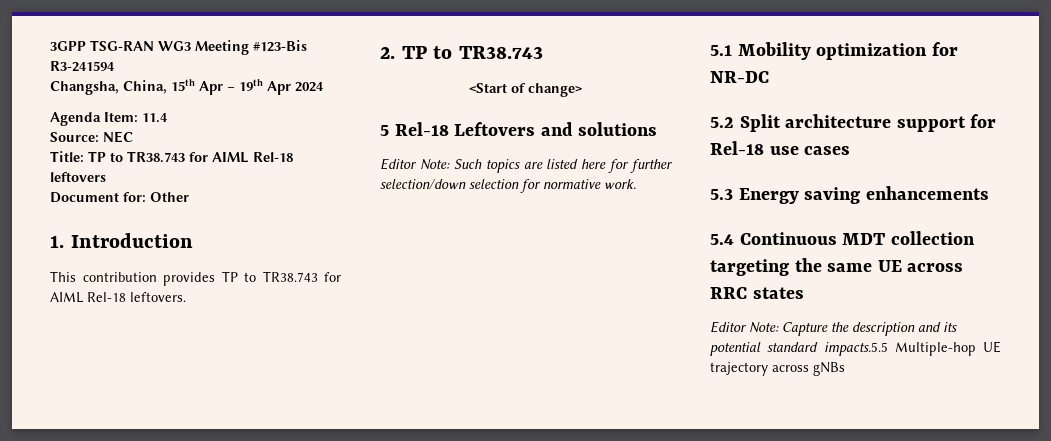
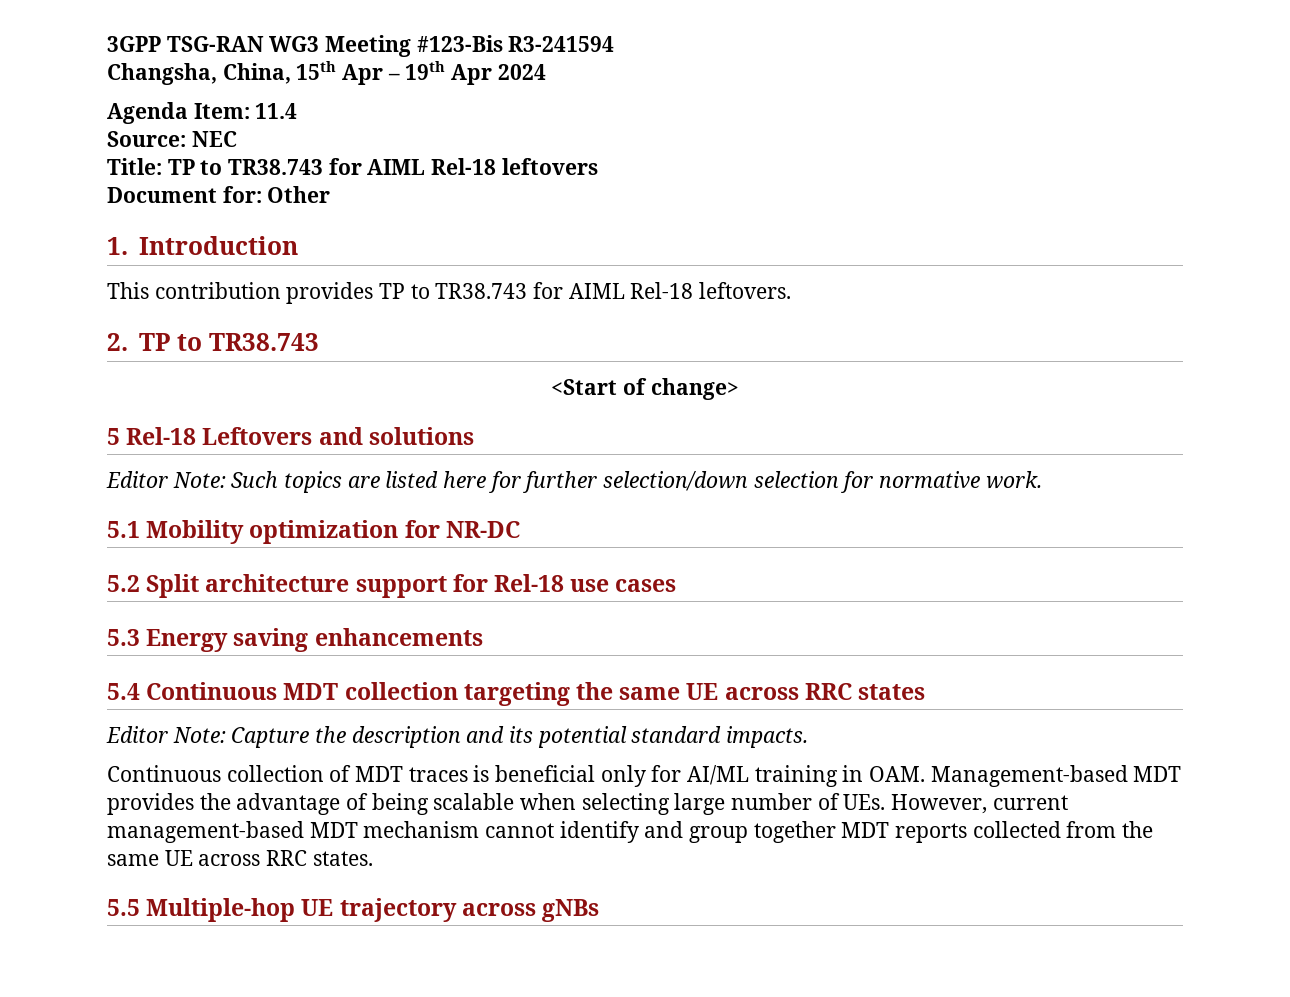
- Editor Note: Capture the description and its potential standard impacts.5.5 Multiple-hop UE trajectory across gNBs
+ Editor Note: Capture the description and its potential standard impacts.
+ Continuous collection of MDT traces is beneficial only for AI/ML training in OAM. Management-based MDT provides the advantage of being scalable when selecting large number of UEs. However, current management-based MDT mechanism cannot identify and group together MDT reports collected from the same UE across RRC states.
+ 5.5 Multiple-hop UE trajectory across gNBs

